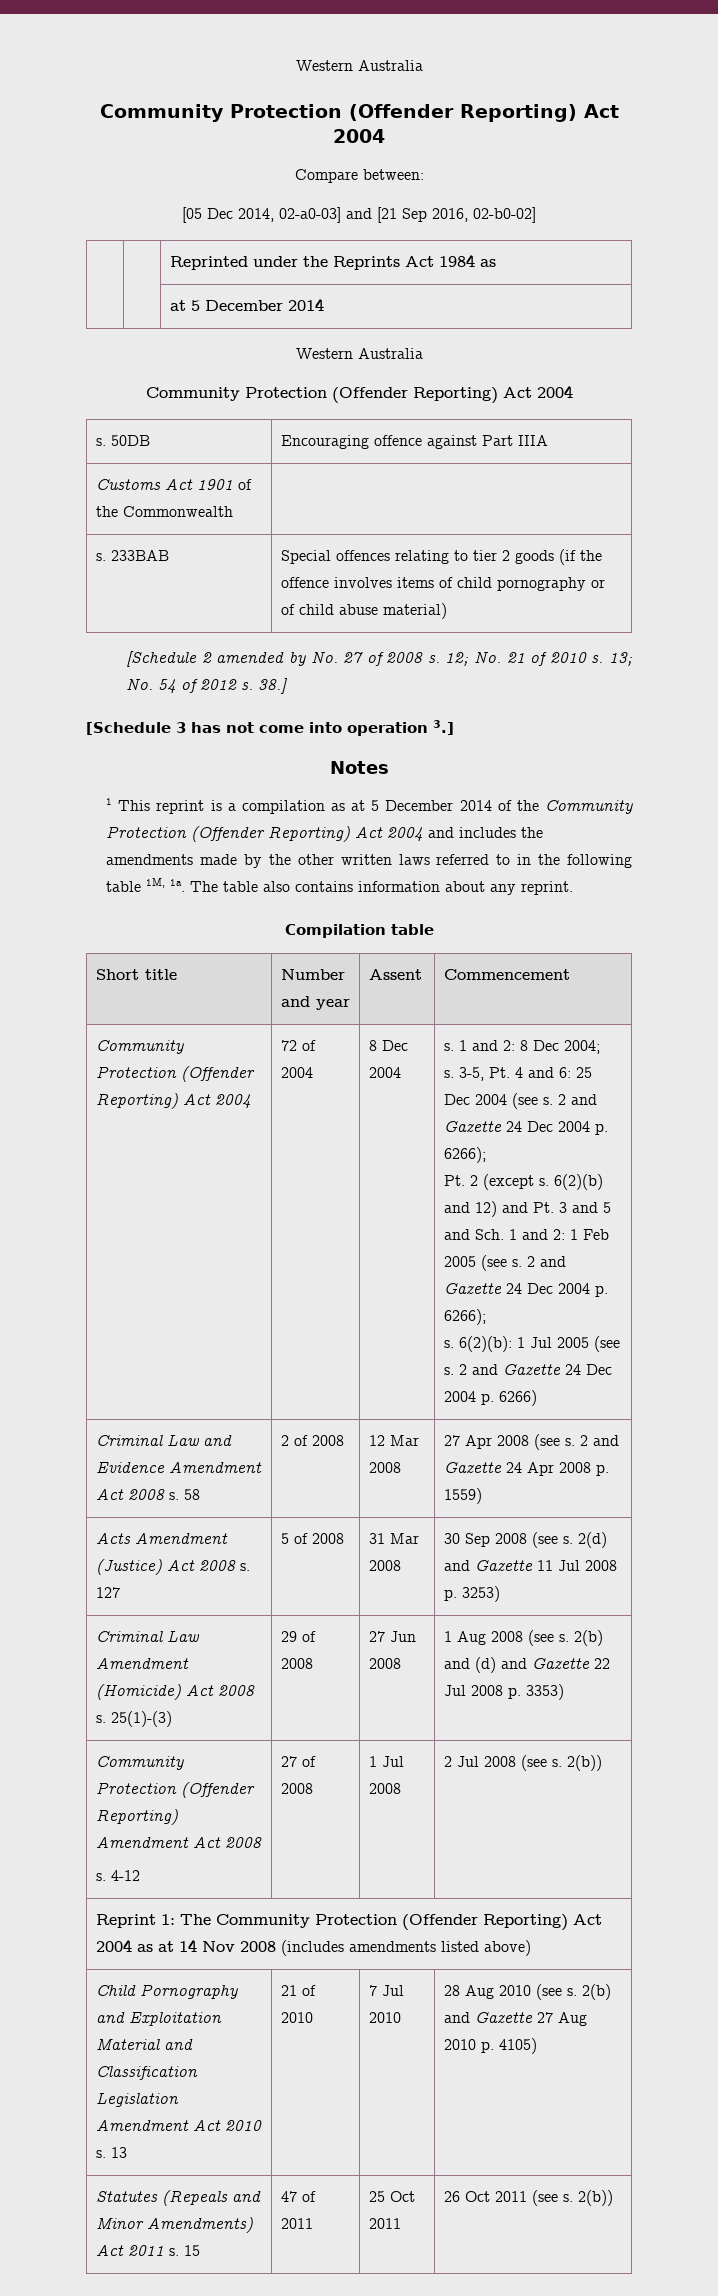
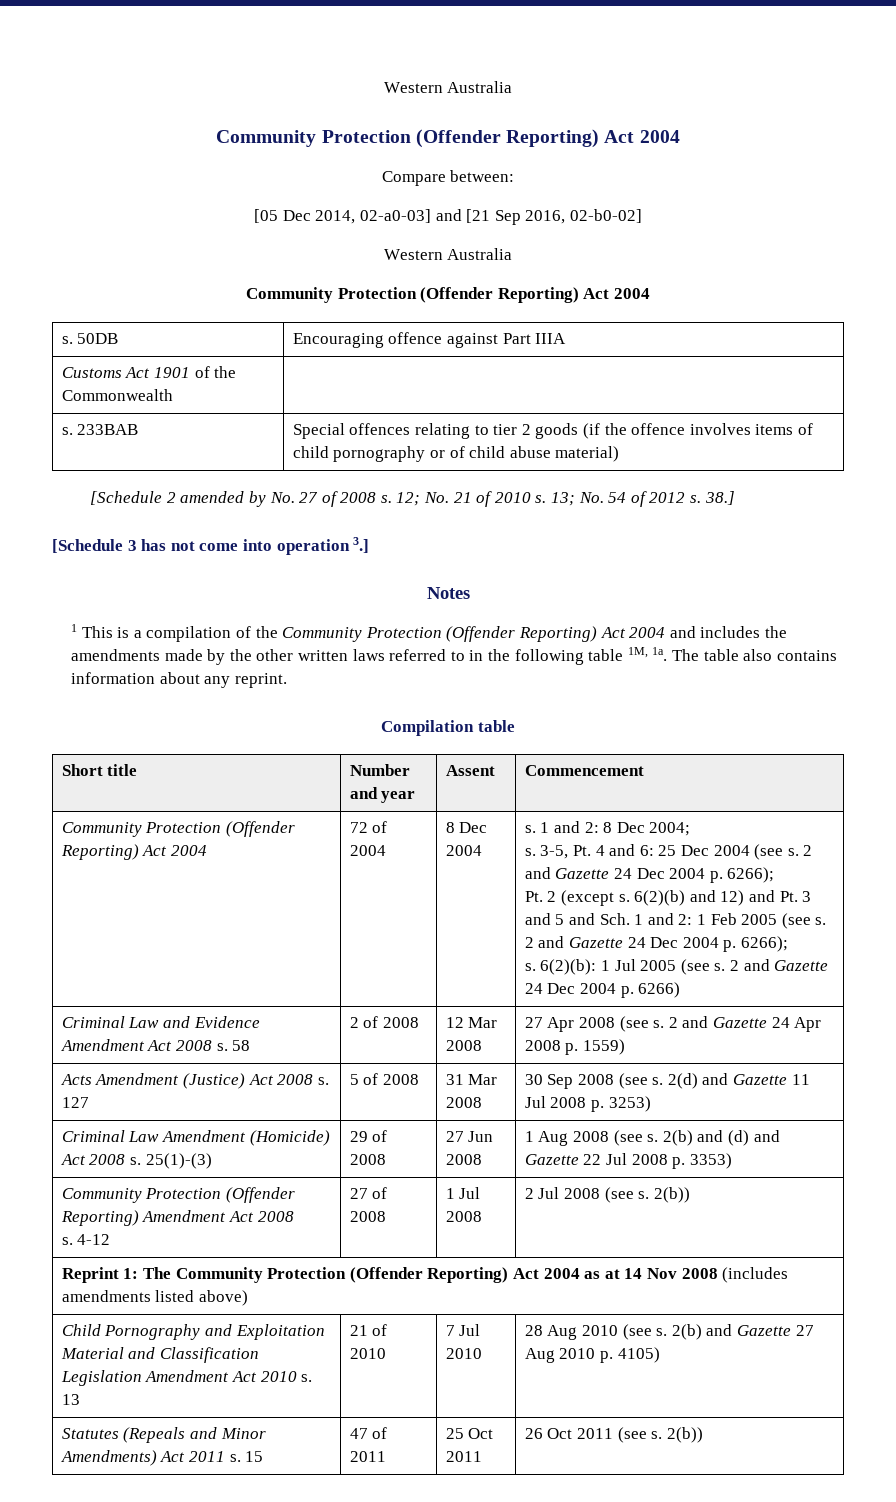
- | | Reprinted under the Reprints Act 1984 as
- | | at 5 December 2014
- 1 This reprint is a compilation as at 5 December 2014 of the Community Protection (Offender Reporting) Act 2004 and includes the amendments made by the other written laws referred to in the following table 1M, 1a.
+ 1 This is a compilation of the Community Protection (Offender Reporting) Act 2004 and includes the amendments made by the other written laws referred to in the following table 1M, 1a.

